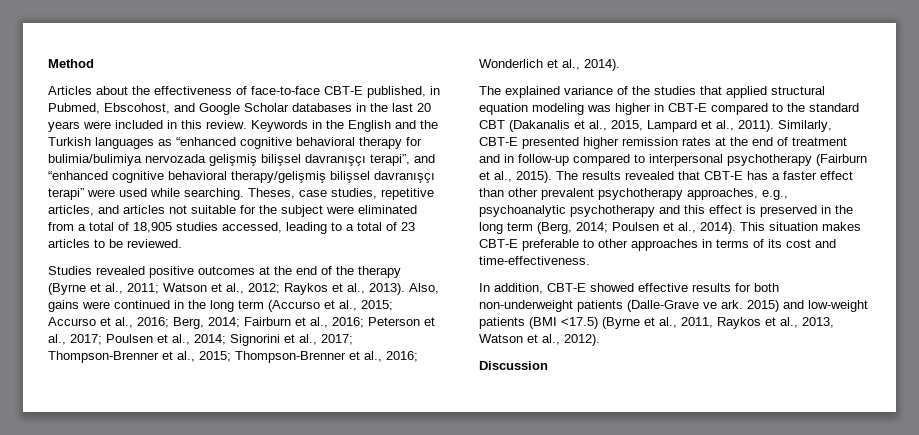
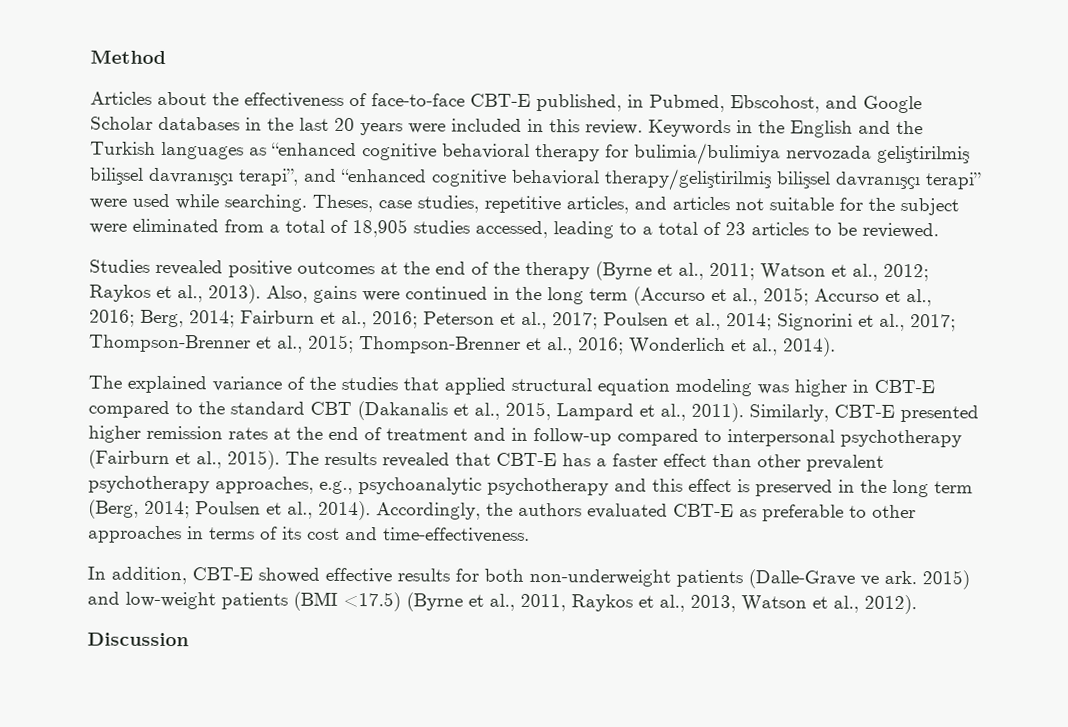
- Keywords in the English and the Turkish languages as “enhanced cognitive behavioral therapy for bulimia/bulimiya nervozada gelişmiş bilişsel davranışçı terapi”, and “enhanced cognitive behavioral therapy/gelişmiş bilişsel davranışçı terapi” were used while searching.
+ Keywords in the English and the Turkish languages as “enhanced cognitive behavioral therapy for bulimia/bulimiya nervozada geliştirilmiş bilişsel davranışçı terapi”, and “enhanced cognitive behavioral therapy/geliştirilmiş bilişsel davranışçı terapi” were used while searching.
- This situation makes CBT-E preferable to other approaches in terms of its cost and time-effectiveness.
+ Accordingly, the authors evaluated CBT-E as preferable to other approaches in terms of its cost and time-effectiveness.

